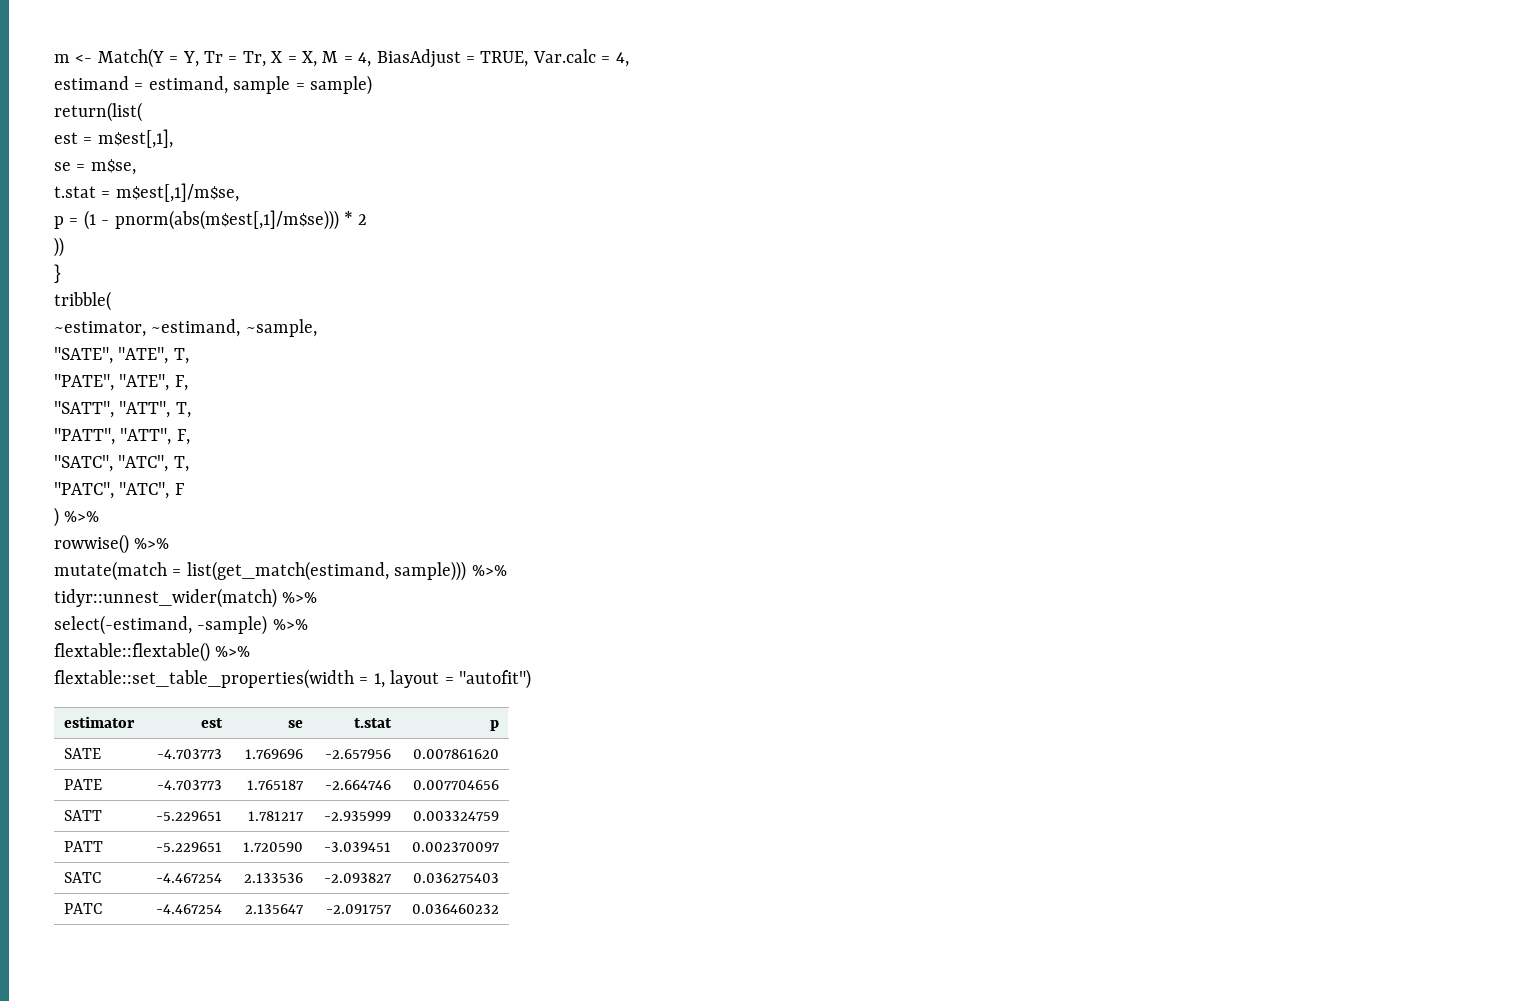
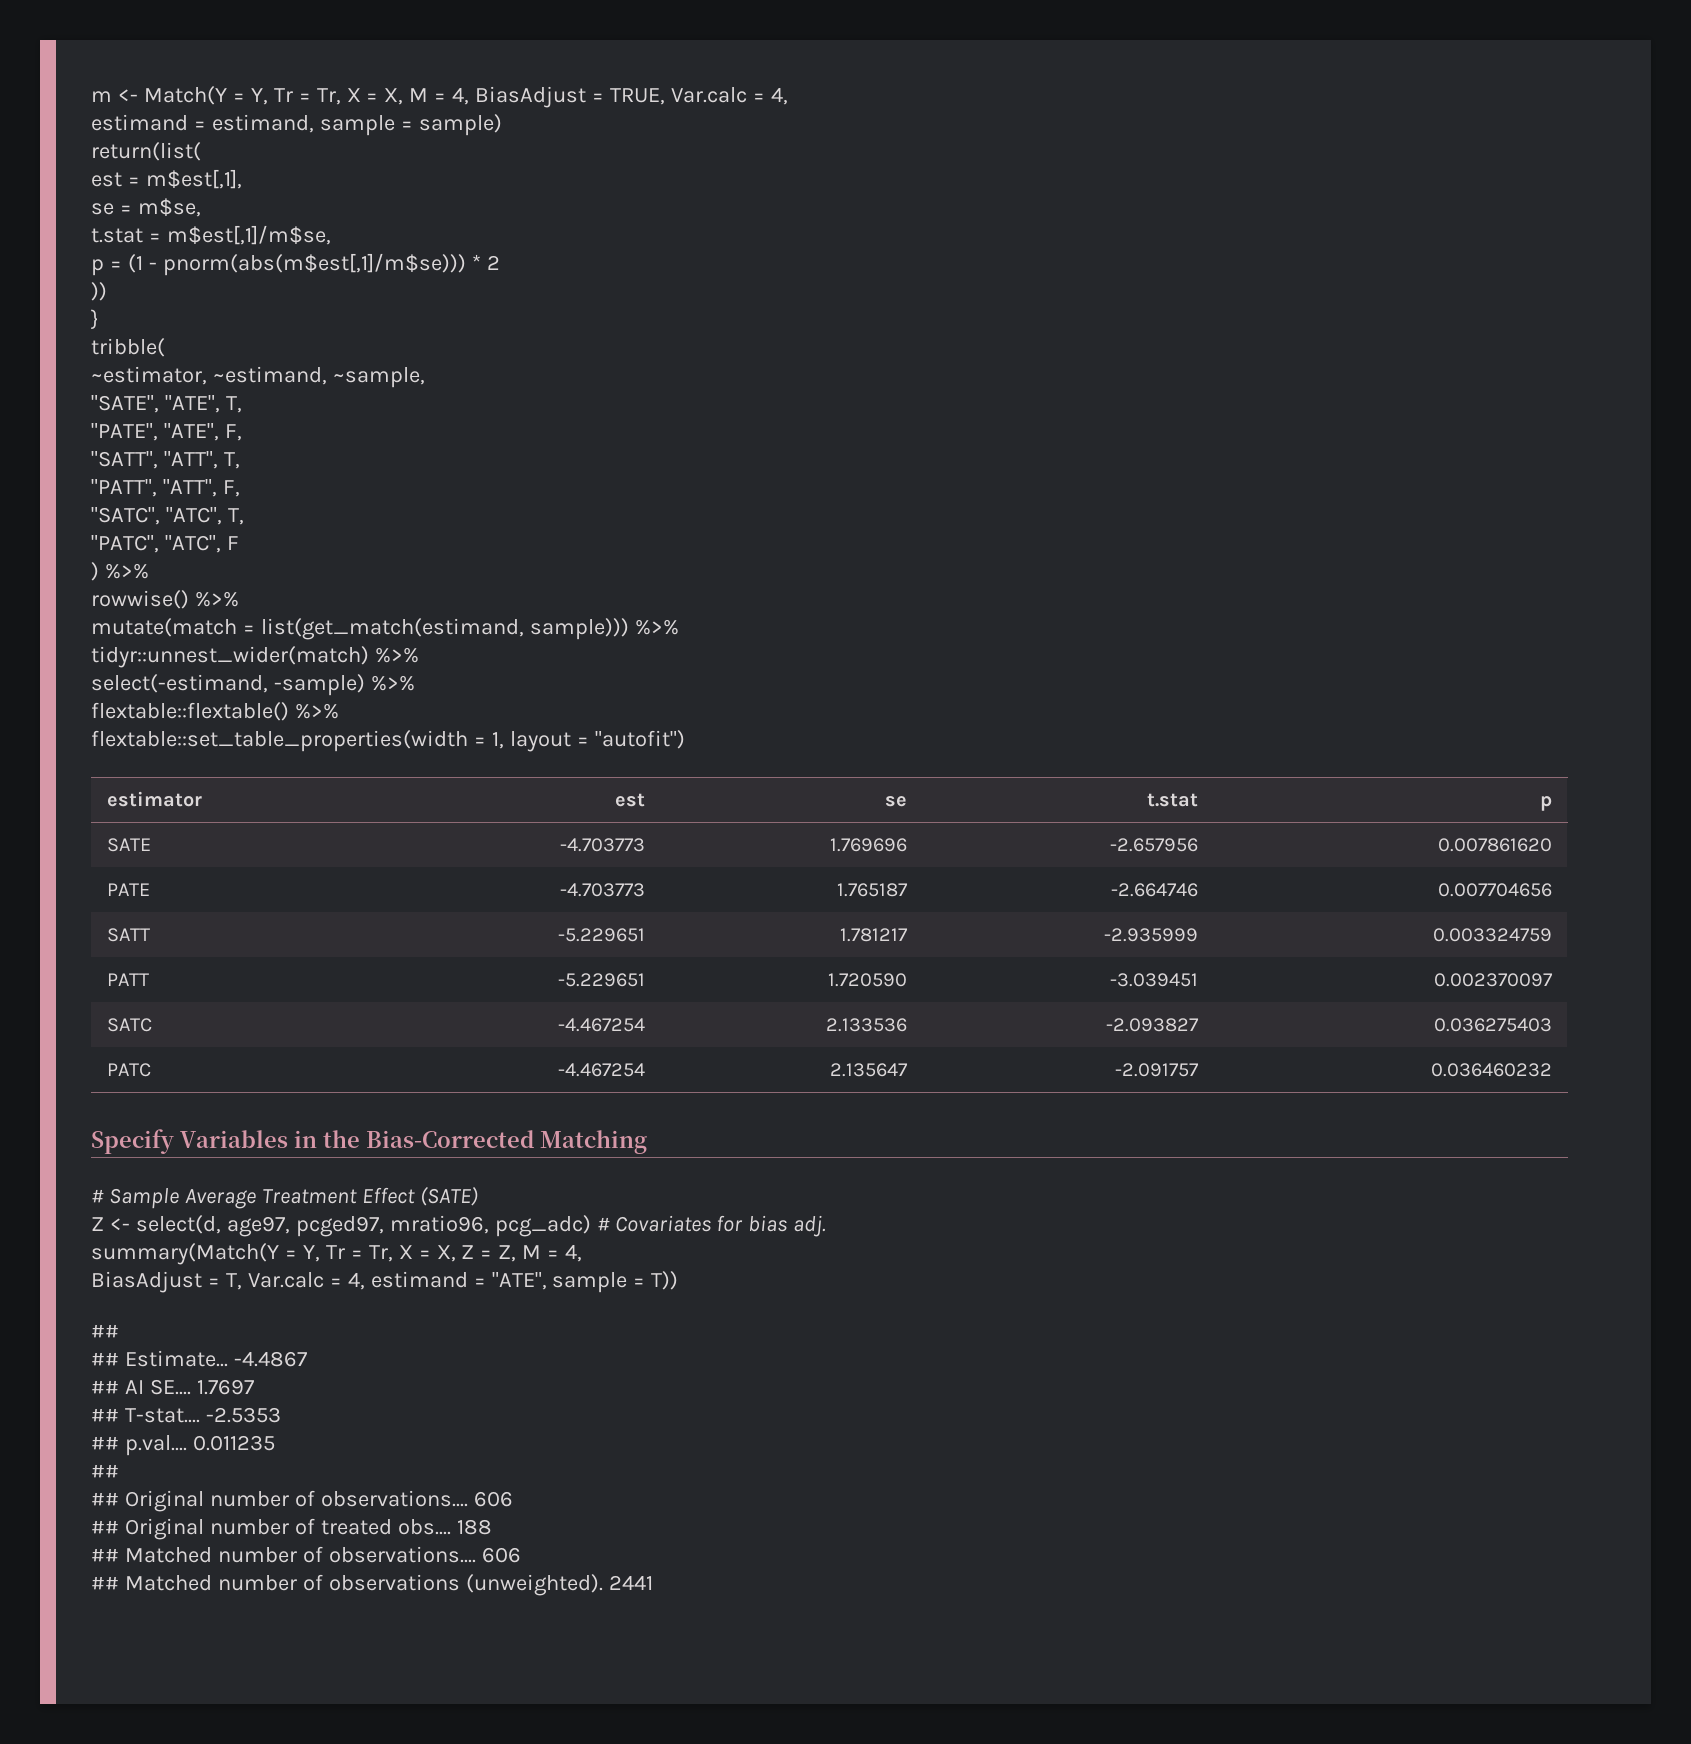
+ Specify Variables in the Bias-Corrected Matching
+ # Sample Average Treatment Effect (SATE)
+ Z <- select(d, age97, pcged97, mratio96, pcg_adc) # Covariates for bias adj.
+ summary(Match(Y = Y, Tr = Tr, X = X, Z = Z, M = 4,
+ BiasAdjust = T, Var.calc = 4, estimand = "ATE", sample = T))
+ ##
+ ## Estimate... -4.4867
+ ## AI SE.... 1.7697
+ ## T-stat.... -2.5353
+ ## p.val.... 0.011235
+ ##
+ ## Original number of observations.... 606
+ ## Original number of treated obs.... 188
+ ## Matched number of observations.... 606
+ ## Matched number of observations (unweighted). 2441

